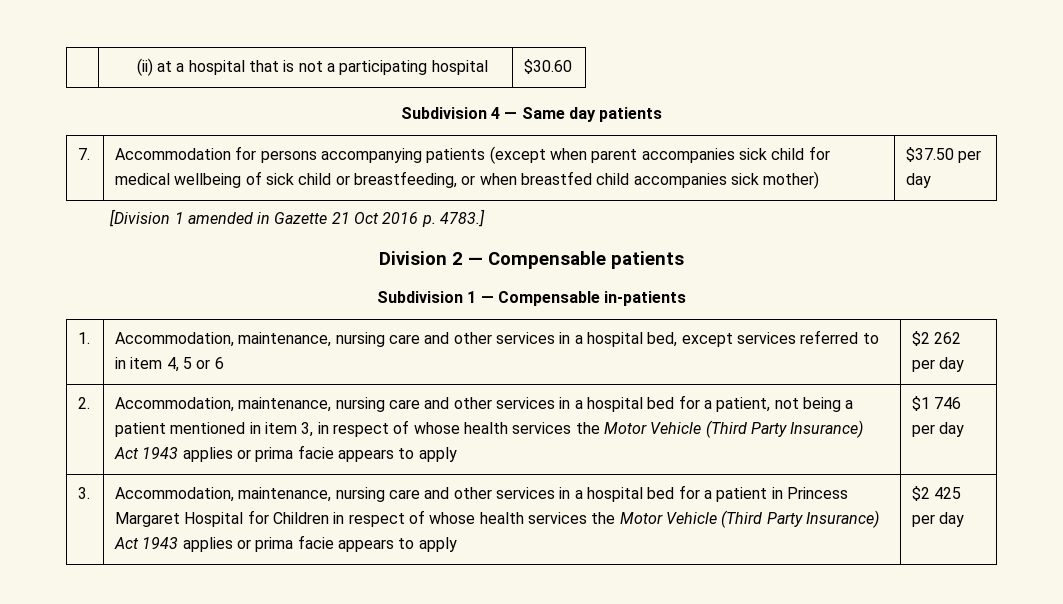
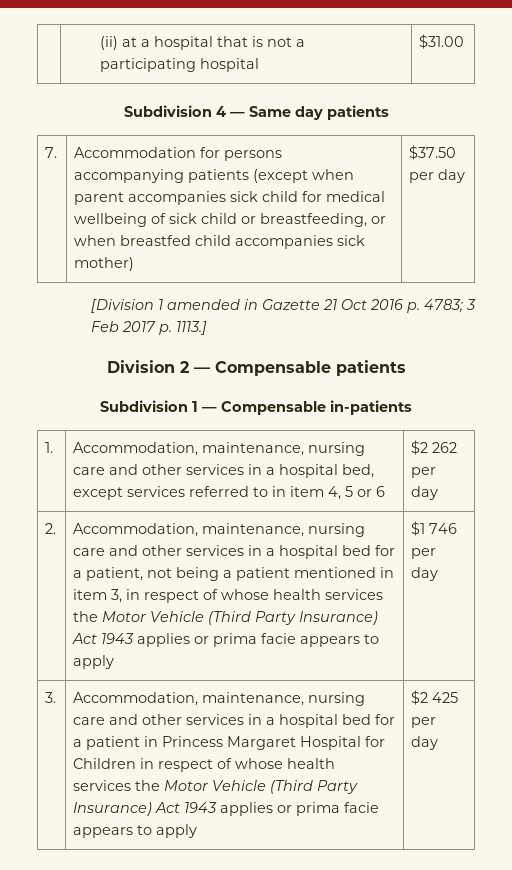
- | (ii) at a hospital that is not a participating hospital | $30.60
+ | (ii) at a hospital that is not a participating hospital | $31.00
- [Division 1 amended in Gazette 21 Oct 2016 p. 4783.]
+ [Division 1 amended in Gazette 21 Oct 2016 p. 4783; 3 Feb 2017 p. 1113.]

